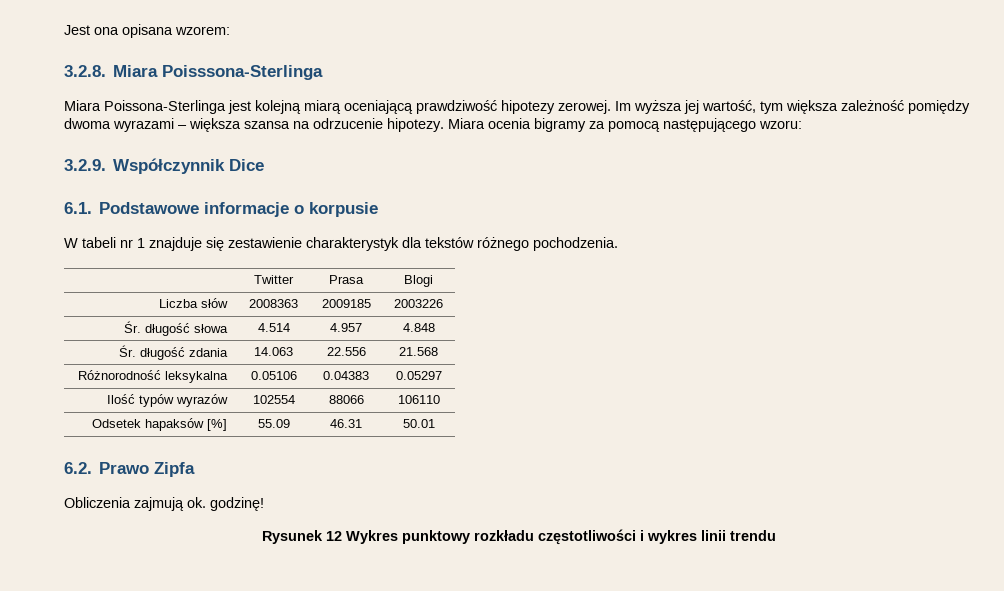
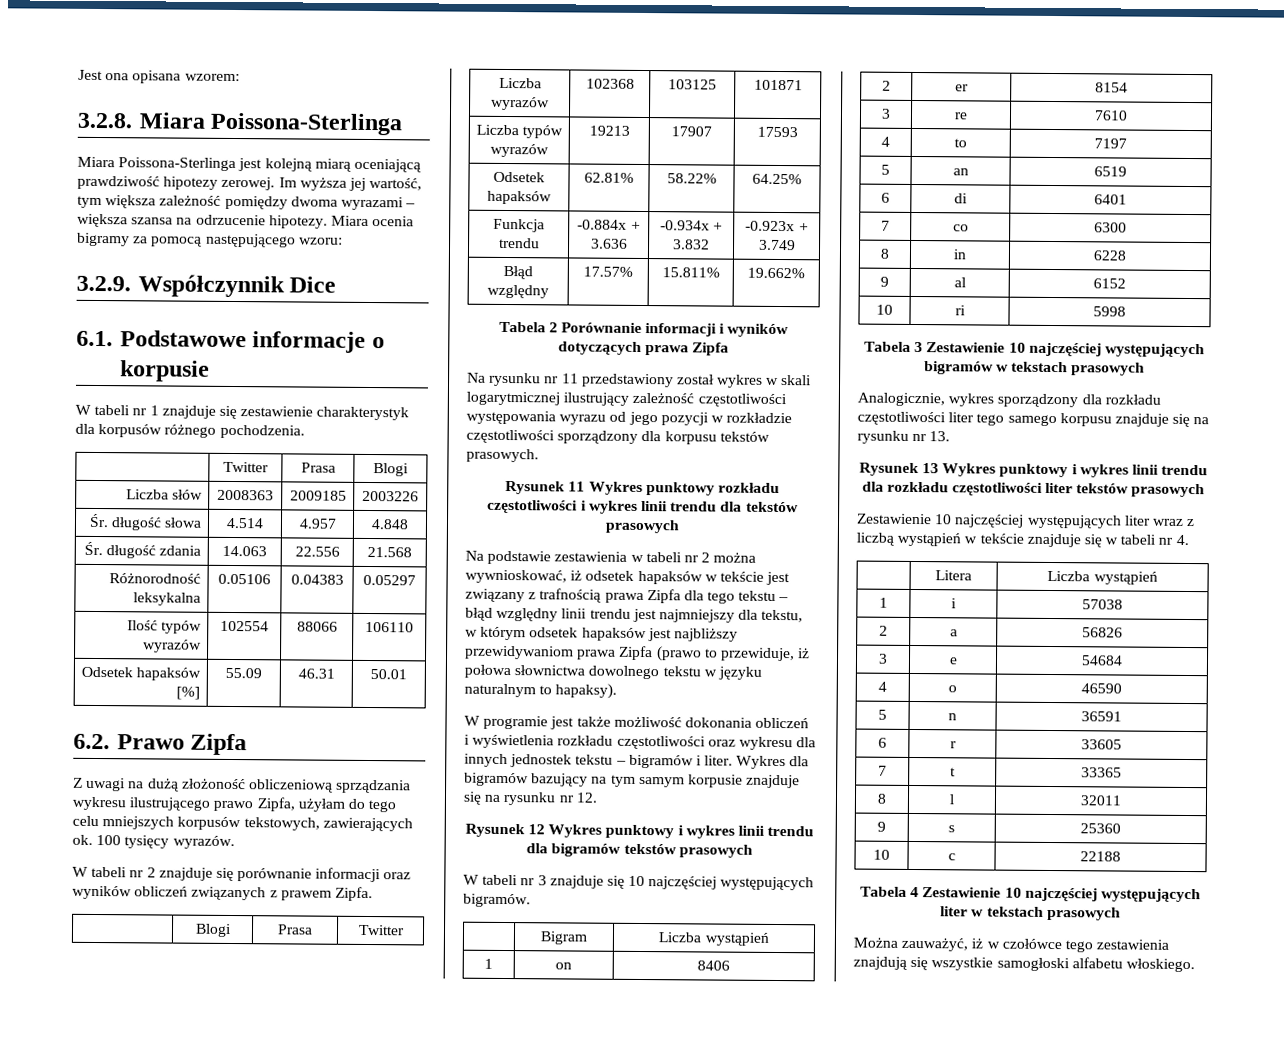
- 3.2.8. Miara Poisssona-Sterlinga
+ 3.2.8. Miara Poissona-Sterlinga
- W tabeli nr 1 znajduje się zestawienie charakterystyk dla tekstów różnego pochodzenia.
+ W tabeli nr 1 znajduje się zestawienie charakterystyk dla korpusów różnego pochodzenia.
- Obliczenia zajmują ok. godzinę!
- Rysunek 12 Wykres punktowy rozkładu częstotliwości i wykres linii trendu
+ Z uwagi na dużą złożoność obliczeniową sprządzania wykresu ilustrującego prawo Zipfa, użyłam do tego celu mniejszych korpusów tekstowych, zawierających ok. 100 tysięcy wyrazów.
+ W tabeli nr 2 znajduje się porównanie informacji oraz wyników obliczeń związanych z prawem Zipfa.
+ | Blogi | Prasa | Twitter
+ Liczba wyrazów | 102368 | 103125 | 101871
+ Liczba typów wyrazów | 19213 | 17907 | 17593
+ Odsetek hapaksów | 62.81% | 58.22% | 64.25%
+ Funkcja trendu | -0.884x + 3.636 | -0.934x + 3.832 | -0.923x + 3.749
+ Błąd względny | 17.57% | 15.811% | 19.662%
+ Tabela 2 Porównanie informacji i wyników dotyczących prawa Zipfa
+ Na rysunku nr 11 przedstawiony został wykres w skali logarytmicznej ilustrujący zależność częstotliwości występowania wyrazu od jego pozycji w rozkładzie częstotliwości sporządzony dla korpusu tekstów prasowych.
+ Rysunek 11 Wykres punktowy rozkładu częstotliwości i wykres linii trendu dla tekstów prasowych
+ Na podstawie zestawienia w tabeli nr 2 można wywnioskować, iż odsetek hapaksów w tekście jest związany z trafnością prawa Zipfa dla tego tekstu – błąd względny linii trendu jest najmniejszy dla tekstu, w którym odsetek hapaksów jest najbliższy przewidywaniom prawa Zipfa (prawo to przewiduje, iż połowa słownictwa dowolnego tekstu w języku naturalnym to hapaksy).
+ W programie jest także możliwość dokonania obliczeń i wyświetlenia rozkładu częstotliwości oraz wykresu dla innych jednostek tekstu – bigramów i liter. Wykres dla bigramów bazujący na tym samym korpusie znajduje się na rysunku nr 12.
+ Rysunek 12 Wykres punktowy i wykres linii trendu dla bigramów tekstów prasowych
+ W tabeli nr 3 znajduje się 10 najczęściej występujących bigramów.
+ | Bigram | Liczba wystąpień
+ 1 | on | 8406
+ 2 | er | 8154
+ 3 | re | 7610
+ 4 | to | 7197
+ 5 | an | 6519
+ 6 | di | 6401
+ 7 | co | 6300
+ 8 | in | 6228
+ 9 | al | 6152
+ 10 | ri | 5998
+ Tabela 3 Zestawienie 10 najczęściej występujących bigramów w tekstach prasowych
+ Analogicznie, wykres sporządzony dla rozkładu częstotliwości liter tego samego korpusu znajduje się na rysunku nr 13.
+ Rysunek 13 Wykres punktowy i wykres linii trendu dla rozkładu częstotliwości liter tekstów prasowych
+ Zestawienie 10 najczęściej występujących liter wraz z liczbą wystąpień w tekście znajduje się w tabeli nr 4.
+ | Litera | Liczba wystąpień
+ 1 | i | 57038
+ 2 | a | 56826
+ 3 | e | 54684
+ 4 | o | 46590
+ 5 | n | 36591
+ 6 | r | 33605
+ 7 | t | 33365
+ 8 | l | 32011
+ 9 | s | 25360
+ 10 | c | 22188
+ Tabela 4 Zestawienie 10 najczęściej występujących liter w tekstach prasowych
+ Można zauważyć, iż w czołówce tego zestawienia znajdują się wszystkie samogłoski alfabetu włoskiego.

